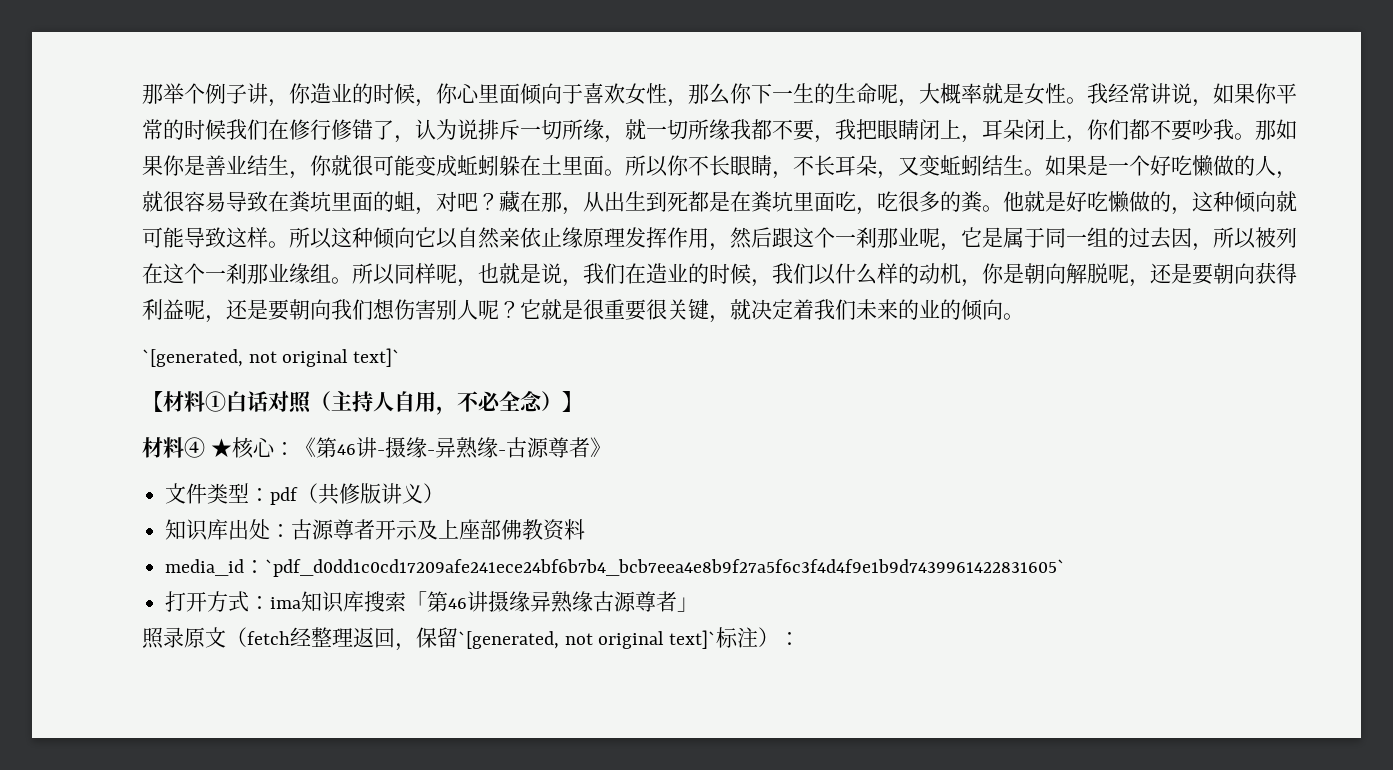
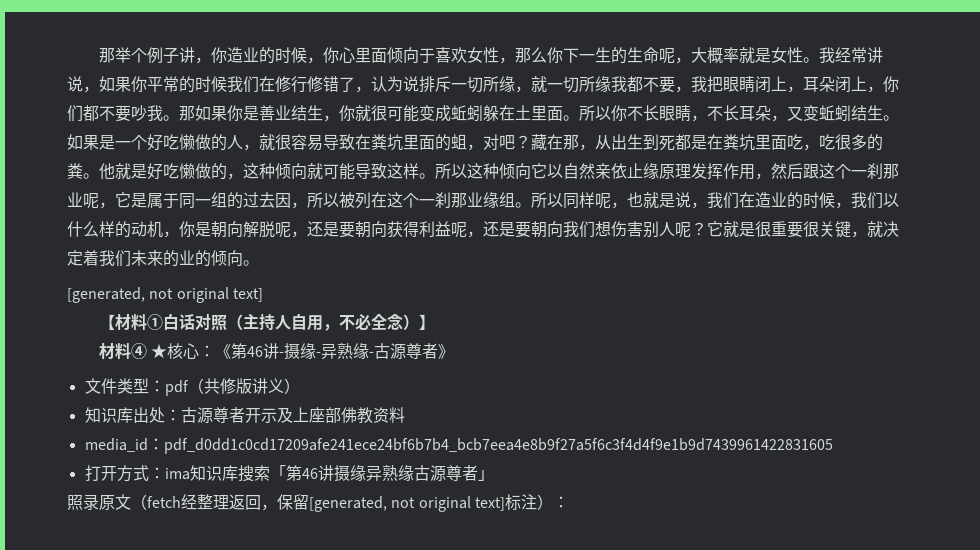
  它就是很重要很关键，就决定着我们未来的业的倾向。
- `[generated, not original text]`
+ [generated, not original text]
- media_id：`pdf_d0dd1c0cd17209afe241ece24bf6b7b4_bcb7eea4e8b9f27a5f6c3f4d4f9e1b9d7439961422831605`
+ media_id：pdf_d0dd1c0cd17209afe241ece24bf6b7b4_bcb7eea4e8b9f27a5f6c3f4d4f9e1b9d7439961422831605
- 照录原文（fetch经整理返回，保留`[generated, not original text]`标注）：
+ 照录原文（fetch经整理返回，保留[generated, not original text]标注）：

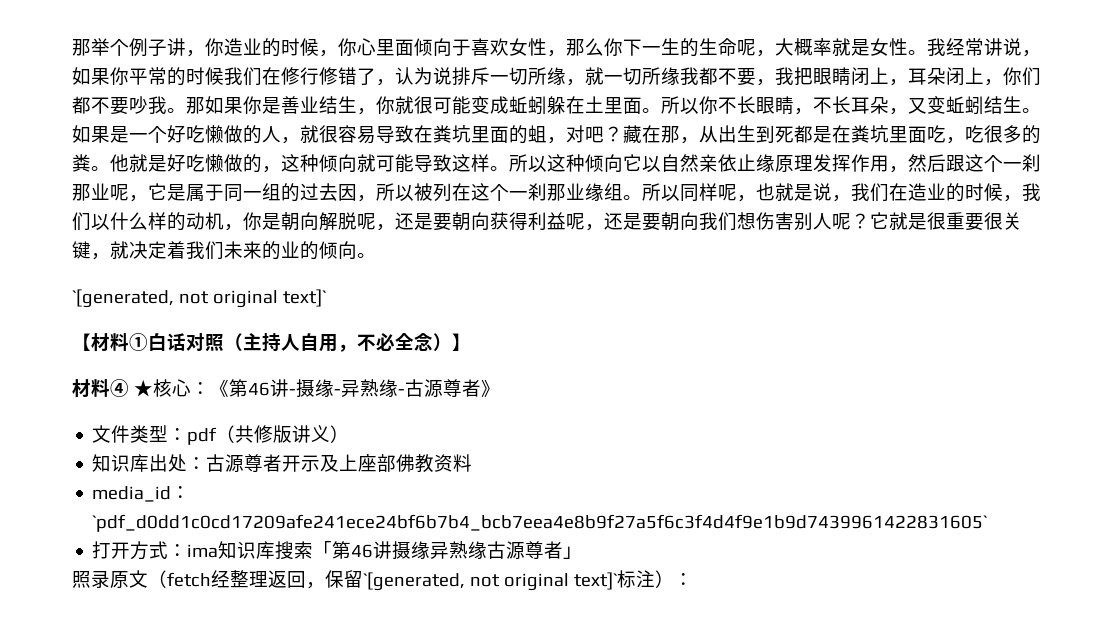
  它就是很重要很关键，就决定着我们未来的业的倾向。
- [generated, not original text]
+ `[generated, not original text]`
- media_id：pdf_d0dd1c0cd17209afe241ece24bf6b7b4_bcb7eea4e8b9f27a5f6c3f4d4f9e1b9d7439961422831605
+ media_id：`pdf_d0dd1c0cd17209afe241ece24bf6b7b4_bcb7eea4e8b9f27a5f6c3f4d4f9e1b9d7439961422831605`
- 照录原文（fetch经整理返回，保留[generated, not original text]标注）：
+ 照录原文（fetch经整理返回，保留`[generated, not original text]`标注）：

